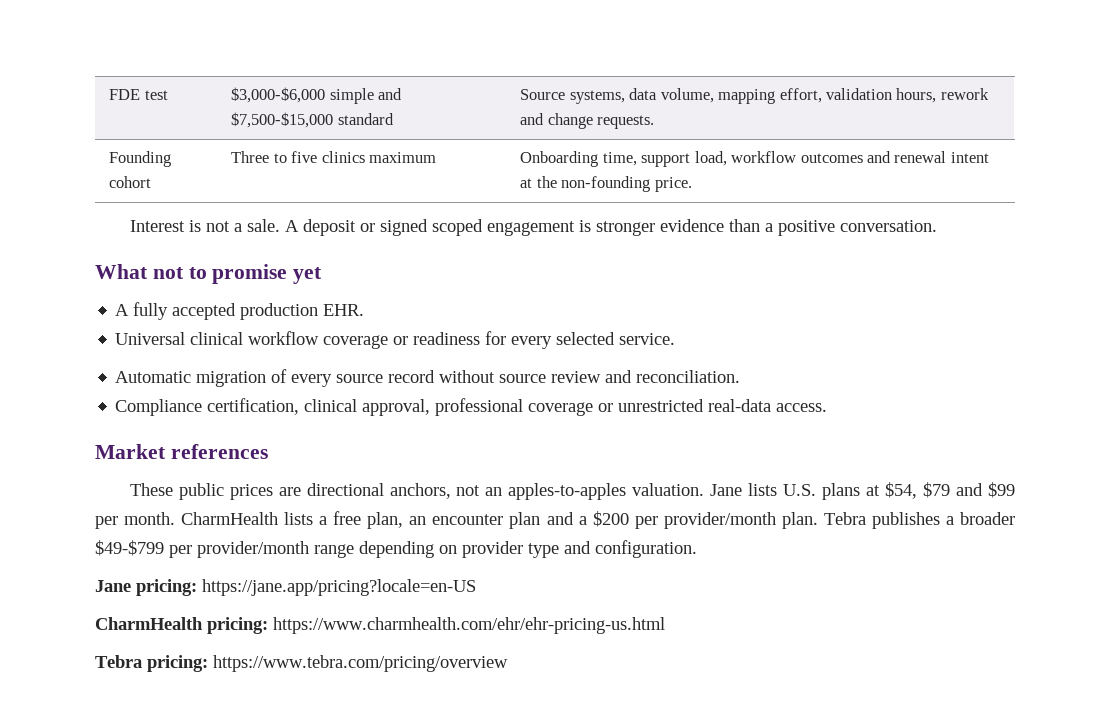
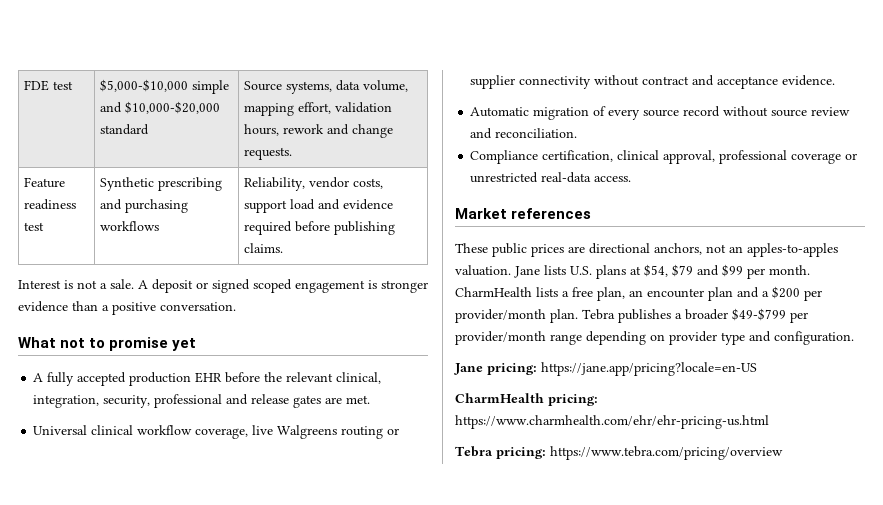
- FDE test | $3,000-$6,000 simple and $7,500-$15,000 standard | Source systems, data volume, mapping effort, validation hours, rework and change requests.
+ FDE test | $5,000-$10,000 simple and $10,000-$20,000 standard | Source systems, data volume, mapping effort, validation hours, rework and change requests.
- Founding cohort | Three to five clinics maximum | Onboarding time, support load, workflow outcomes and renewal intent at the non-founding price.
+ Feature readiness test | Synthetic prescribing and purchasing workflows | Reliability, vendor costs, support load and evidence required before publishing claims.
- A fully accepted production EHR.
- Universal clinical workflow coverage or readiness for every selected service.
+ A fully accepted production EHR before the relevant clinical, integration, security, professional and release gates are met.
+ Universal clinical workflow coverage, live Walgreens routing or supplier connectivity without contract and acceptance evidence.

